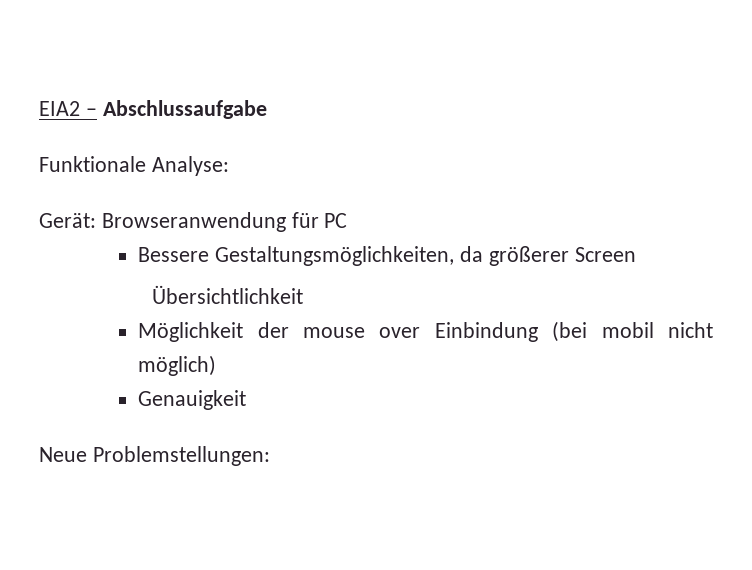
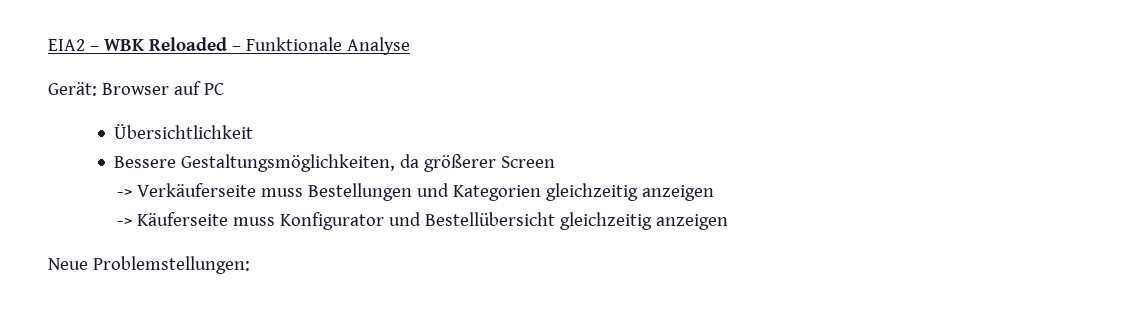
- EIA2 – Abschlussaufgabe
- Funktionale Analyse:
+ EIA2 – WBK Reloaded – Funktionale Analyse
- Gerät: Browseranwendung für PC
+ Gerät: Browser auf PC
+ Übersichtlichkeit
- Übersichtlichkeit
- Möglichkeit der mouse over Einbindung (bei mobil nicht möglich)
- Genauigkeit
+ -> Verkäuferseite muss Bestellungen und Kategorien gleichzeitig anzeigen
+ -> Käuferseite muss Konfigurator und Bestellübersicht gleichzeitig anzeigen

